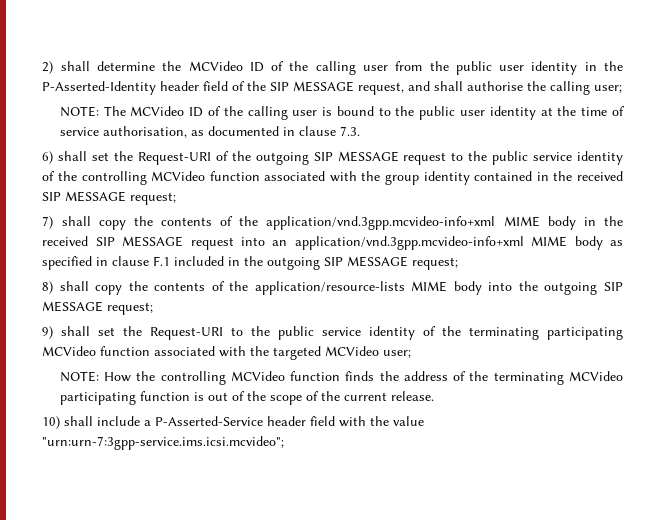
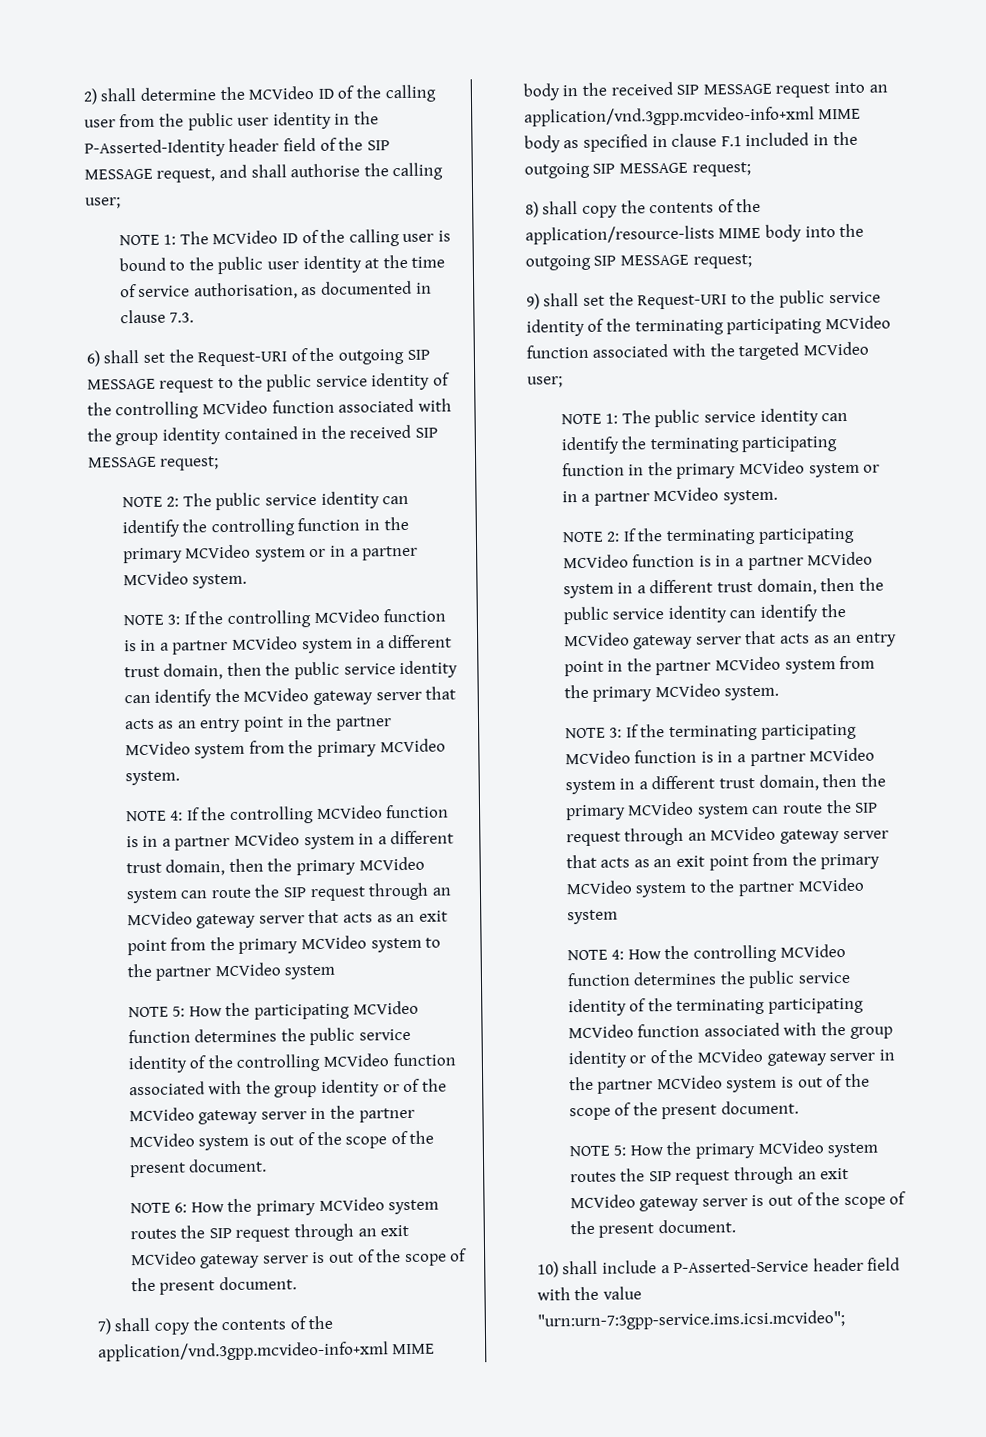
- NOTE: The MCVideo ID of the calling user is bound to the public user identity at the time of service authorisation, as documented in clause 7.3.
+ NOTE 1: The MCVideo ID of the calling user is bound to the public user identity at the time of service authorisation, as documented in clause 7.3.
+ NOTE 2: The public service identity can identify the controlling function in the primary MCVideo system or in a partner MCVideo system.
+ NOTE 3: If the controlling MCVideo function is in a partner MCVideo system in a different trust domain, then the public service identity can identify the MCVideo gateway server that acts as an entry point in the partner MCVideo system from the primary MCVideo system.
+ NOTE 4: If the controlling MCVideo function is in a partner MCVideo system in a different trust domain, then the primary MCVideo system can route the SIP request through an MCVideo gateway server that acts as an exit point from the primary MCVideo system to the partner MCVideo system
+ NOTE 5: How the participating MCVideo function determines the public service identity of the controlling MCVideo function associated with the group identity or of the MCVideo gateway server in the partner MCVideo system is out of the scope of the present document.
+ NOTE 6: How the primary MCVideo system routes the SIP request through an exit MCVideo gateway server is out of the scope of the present document.
- NOTE: How the controlling MCVideo function finds the address of the terminating MCVideo participating function is out of the scope of the current release.
+ NOTE 1: The public service identity can identify the terminating participating function in the primary MCVideo system or in a partner MCVideo system.
+ NOTE 2: If the terminating participating MCVideo function is in a partner MCVideo system in a different trust domain, then the public service identity can identify the MCVideo gateway server that acts as an entry point in the partner MCVideo system from the primary MCVideo system.
+ NOTE 3: If the terminating participating MCVideo function is in a partner MCVideo system in a different trust domain, then the primary MCVideo system can route the SIP request through an MCVideo gateway server that acts as an exit point from the primary MCVideo system to the partner MCVideo system
+ NOTE 4: How the controlling MCVideo function determines the public service identity of the terminating participating MCVideo function associated with the group identity or of the MCVideo gateway server in the partner MCVideo system is out of the scope of the present document.
+ NOTE 5: How the primary MCVideo system routes the SIP request through an exit MCVideo gateway server is out of the scope of the present document.

